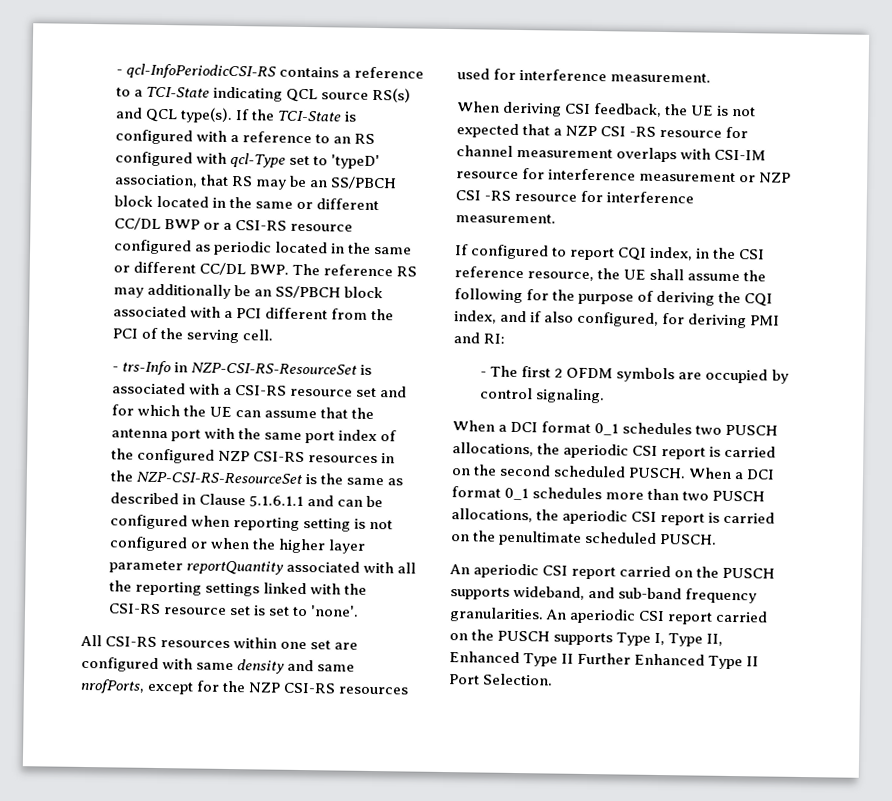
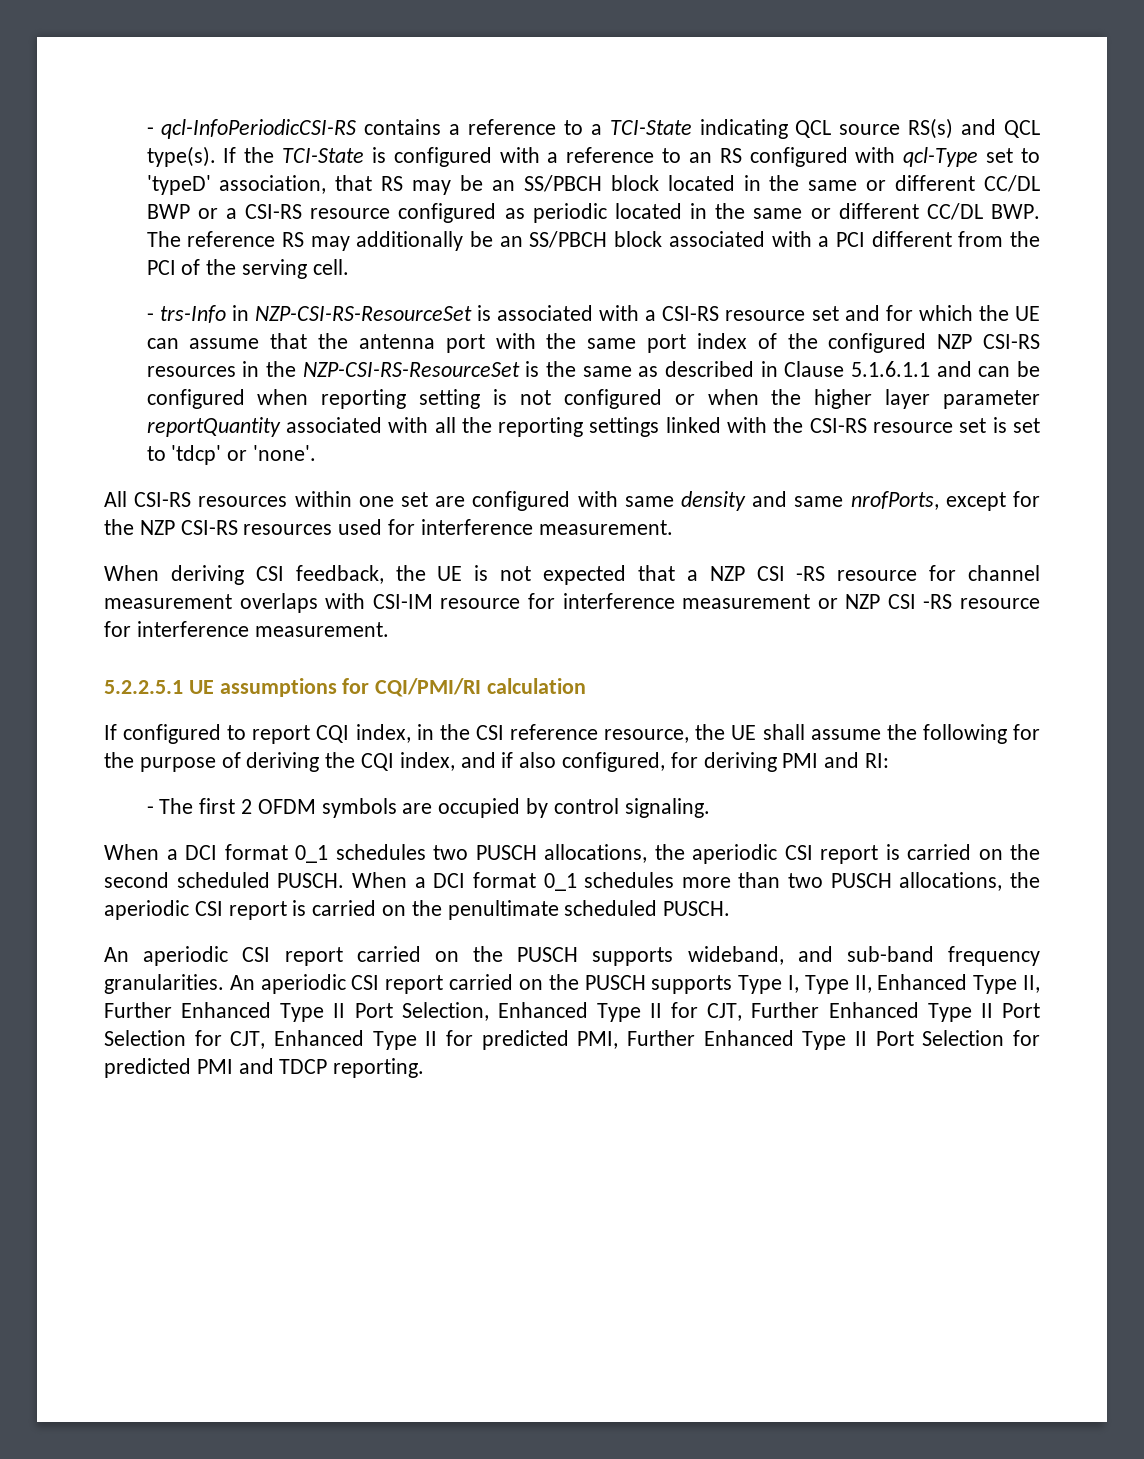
- - trs-Info in NZP-CSI-RS-ResourceSet is associated with a CSI-RS resource set and for which the UE can assume that the antenna port with the same port index of the configured NZP CSI-RS resources in the NZP-CSI-RS-ResourceSet is the same as described in Clause 5.1.6.1.1 and can be configured when reporting setting is not configured or when the higher layer parameter reportQuantity associated with all the reporting settings linked with the CSI-RS resource set is set to 'none'.
+ - trs-Info in NZP-CSI-RS-ResourceSet is associated with a CSI-RS resource set and for which the UE can assume that the antenna port with the same port index of the configured NZP CSI-RS resources in the NZP-CSI-RS-ResourceSet is the same as described in Clause 5.1.6.1.1 and can be configured when reporting setting is not configured or when the higher layer parameter reportQuantity associated with all the reporting settings linked with the CSI-RS resource set is set to 'tdcp' or 'none'.
+ 5.2.2.5.1 UE assumptions for CQI/PMI/RI calculation
- An aperiodic CSI report carried on the PUSCH supports Type I, Type II, Enhanced Type II Further Enhanced Type II Port Selection.
+ An aperiodic CSI report carried on the PUSCH supports Type I, Type II, Enhanced Type II, Further Enhanced Type II Port Selection, Enhanced Type II for CJT, Further Enhanced Type II Port Selection for CJT, Enhanced Type II for predicted PMI, Further Enhanced Type II Port Selection for predicted PMI and TDCP reporting.

